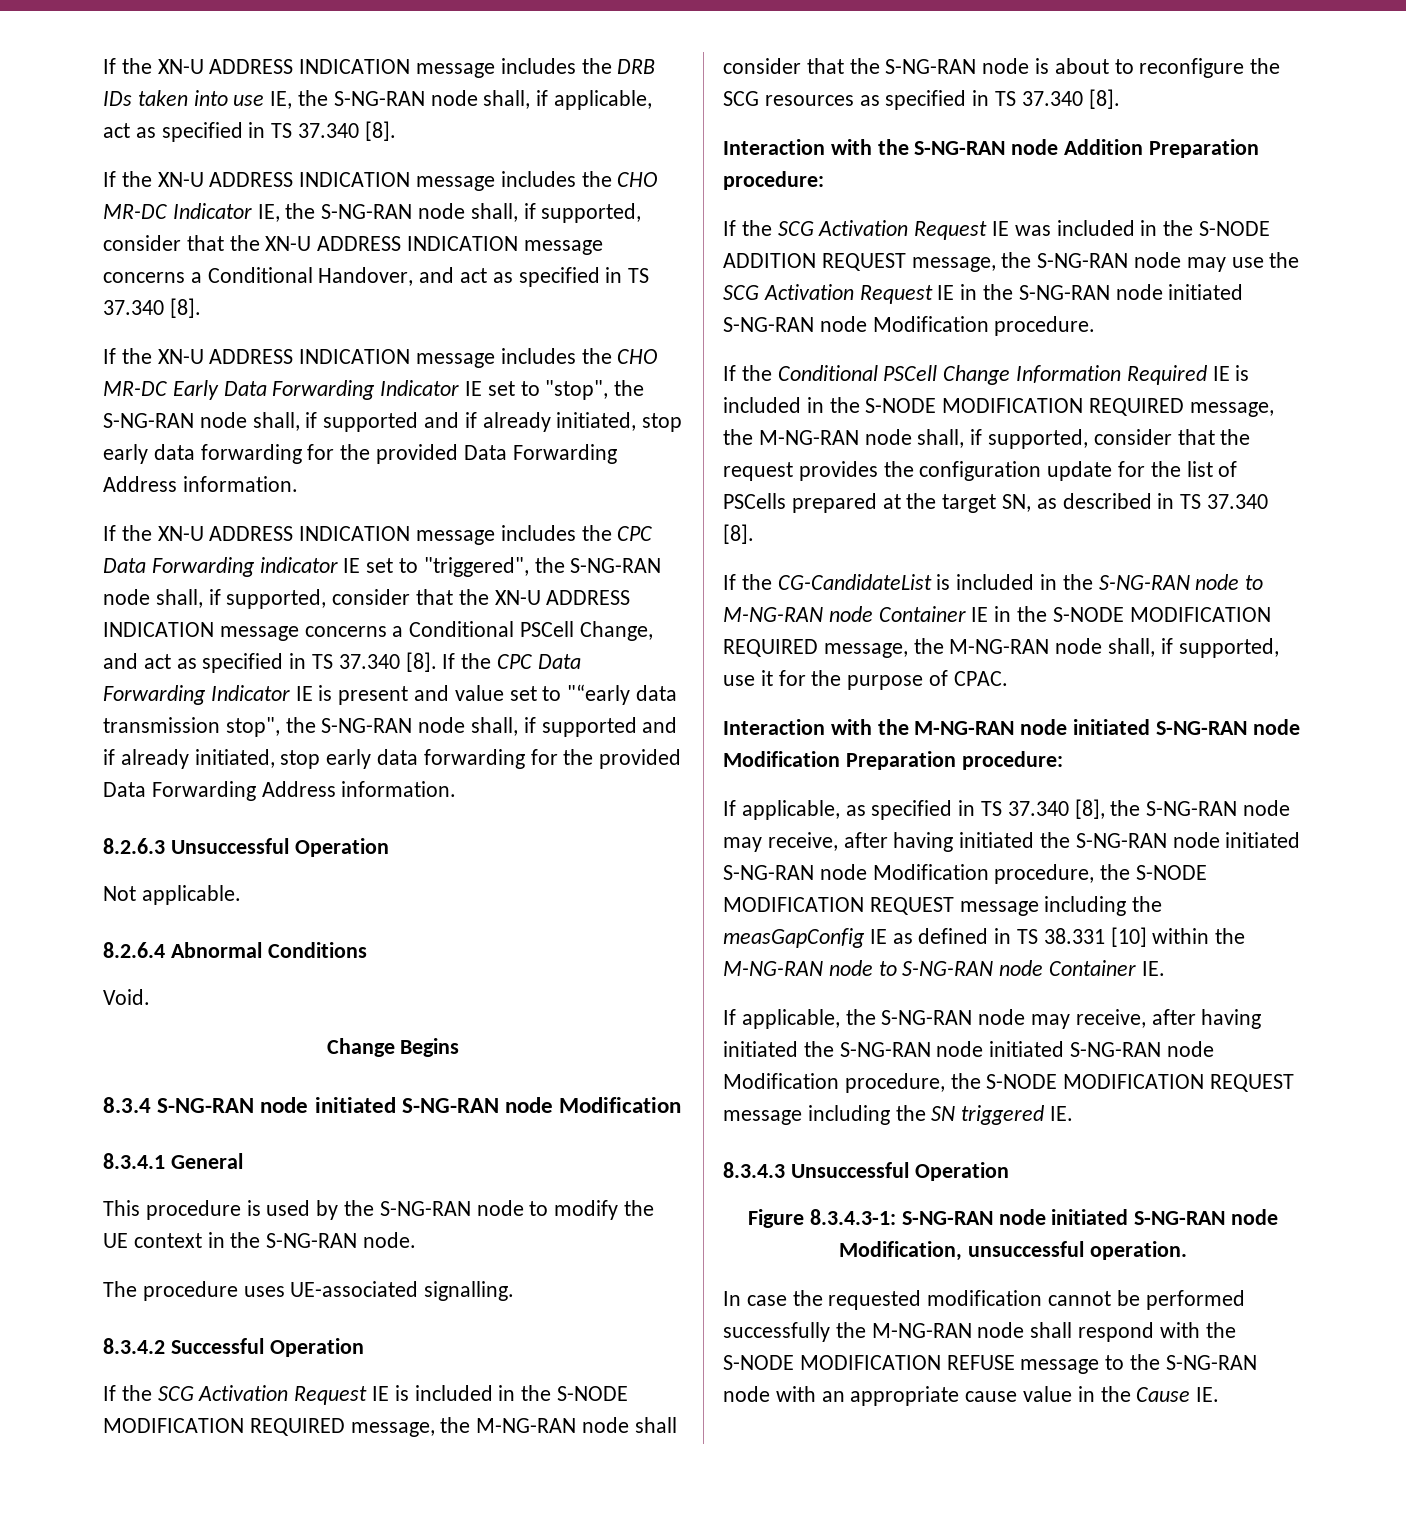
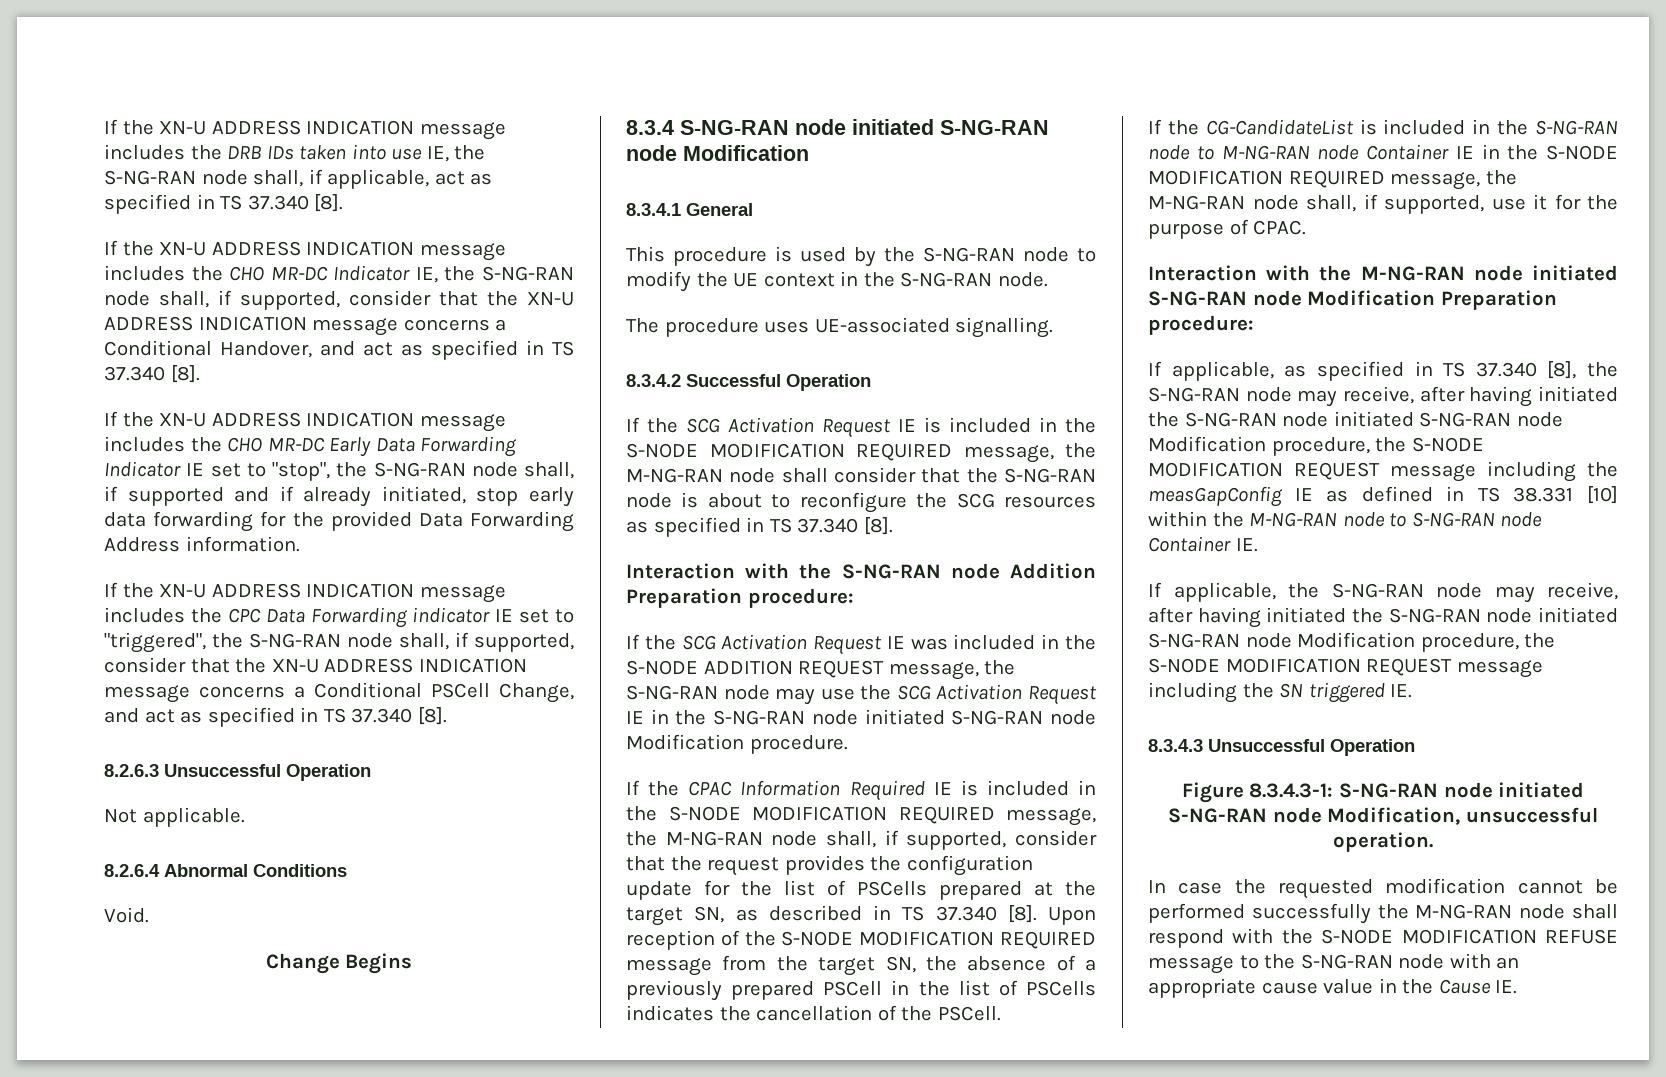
- If the CPC Data Forwarding Indicator IE is present and value set to "“early data transmission stop", the S-NG-RAN node shall, if supported and if already initiated, stop early data forwarding for the provided Data Forwarding Address information.
- If the Conditional PSCell Change Information Required IE is included in the S-NODE MODIFICATION REQUIRED message, the M-NG-RAN node shall, if supported, consider that the request provides the configuration update for the list of PSCells prepared at the target SN, as described in TS 37.340 [8].
+ If the CPAC Information Required IE is included in the S-NODE MODIFICATION REQUIRED message, the M-NG-RAN node shall, if supported, consider that the request provides the configuration update for the list of PSCells prepared at the target SN, as described in TS 37.340 [8]. Upon reception of the S-NODE MODIFICATION REQUIRED message from the target SN, the absence of a previously prepared PSCell in the list of PSCells indicates the cancellation of the PSCell.

